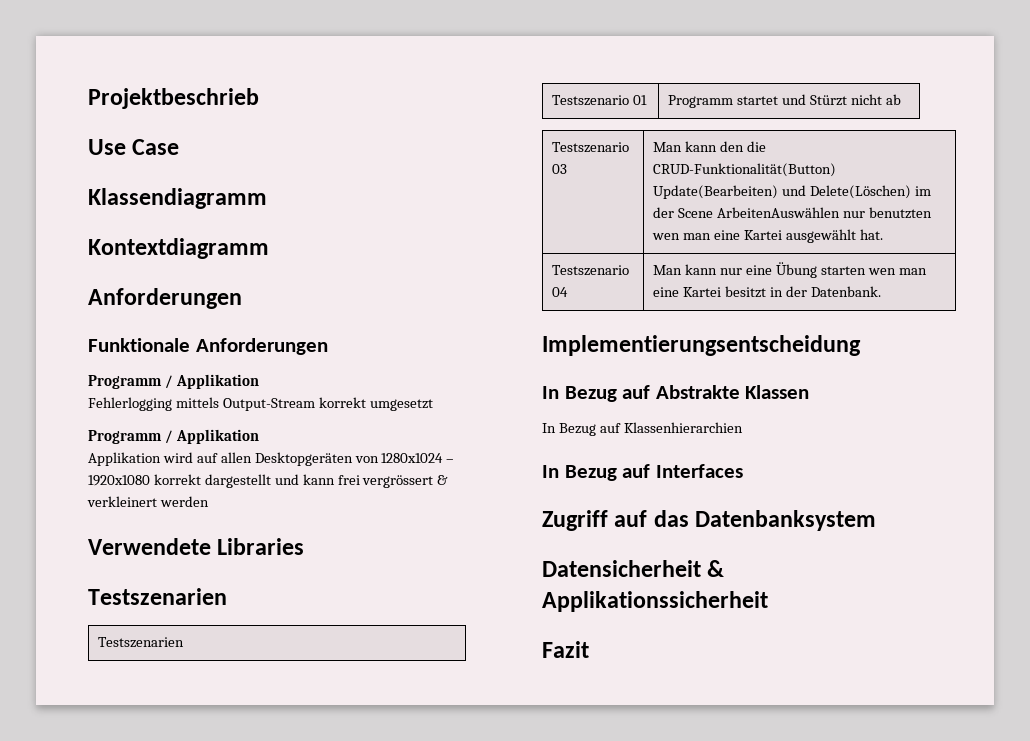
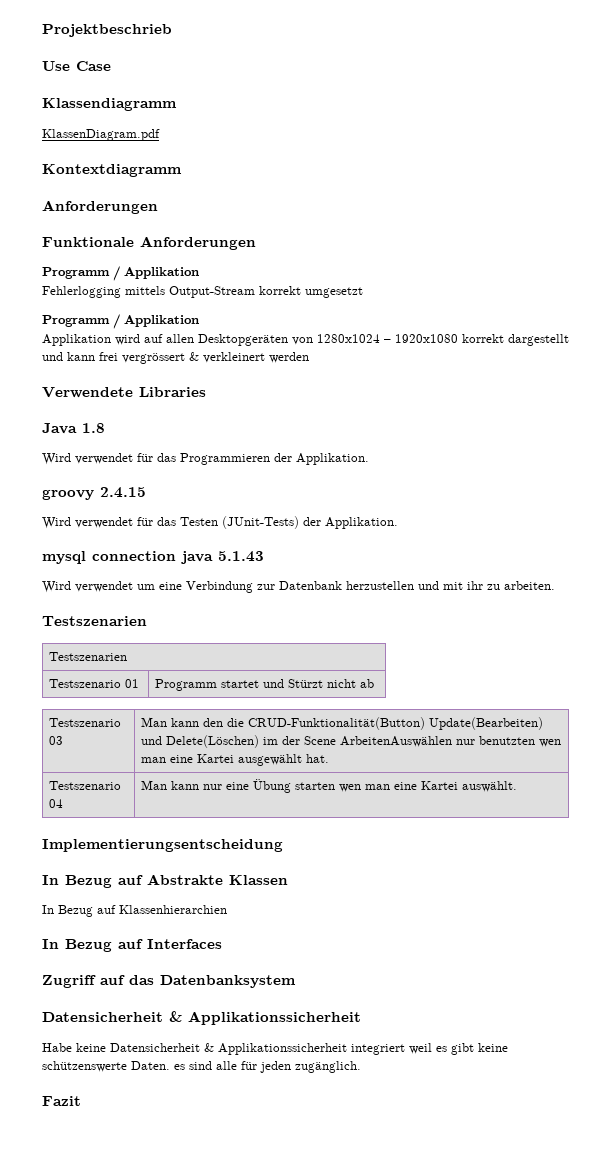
+ KlassenDiagram.pdf
+ Java 1.8
+ Wird verwendet für das Programmieren der Applikation.
+ groovy 2.4.15
+ Wird verwendet für das Testen (JUnit-Tests) der Applikation.
+ mysql connection java 5.1.43
+ Wird verwendet um eine Verbindung zur Datenbank herzustellen und mit ihr zu arbeiten.
- Testszenario 04 | Man kann nur eine Übung starten wen man eine Kartei besitzt in der Datenbank.
+ Testszenario 04 | Man kann nur eine Übung starten wen man eine Kartei auswählt.
+ Habe keine Datensicherheit & Applikationssicherheit integriert weil es gibt keine schützenswerte Daten. es sind alle für jeden zugänglich.

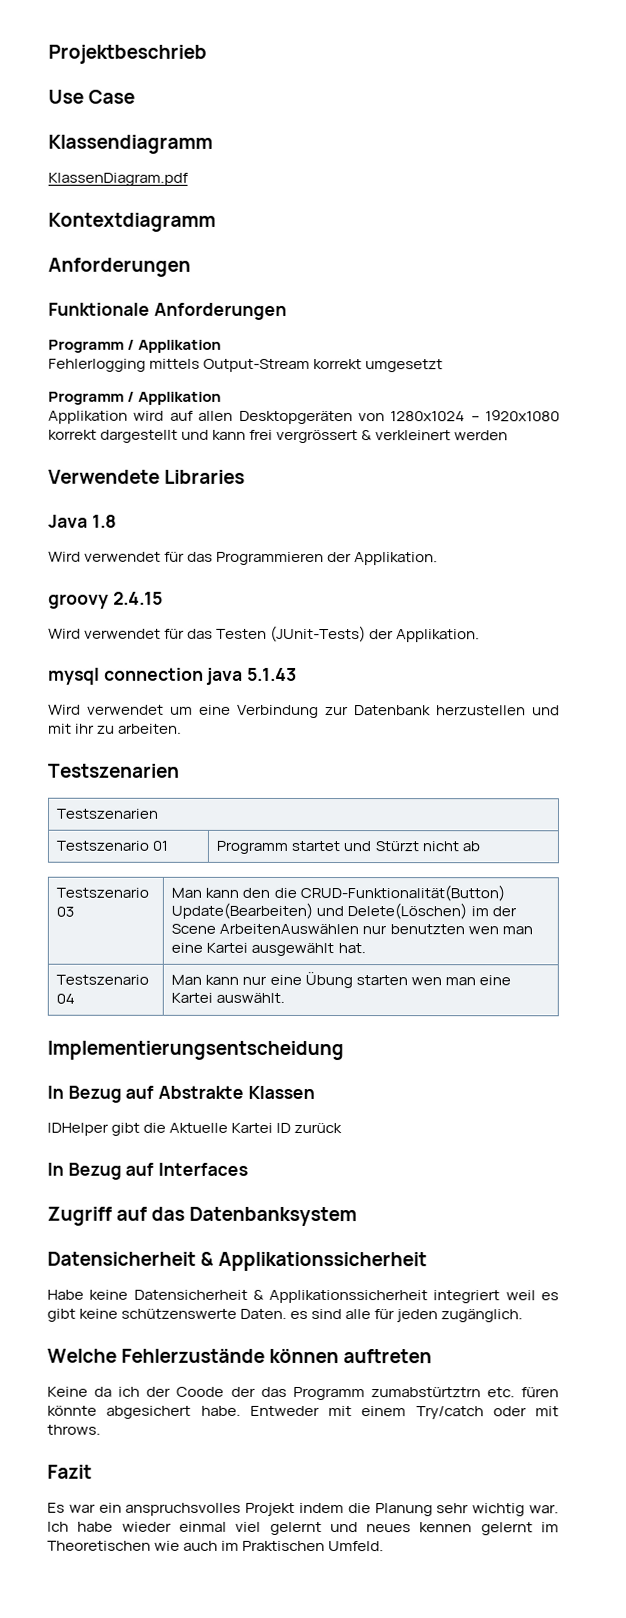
- In Bezug auf Klassenhierarchien
+ IDHelper gibt die Aktuelle Kartei ID zurück
+ Welche Fehlerzustände können auftreten
+ Keine da ich der Coode der das Programm zumabstürtztrn etc. füren könnte abgesichert habe. Entweder mit einem Try/catch oder mit throws.
  Fazit
+ Es war ein anspruchsvolles Projekt indem die Planung sehr wichtig war. Ich habe wieder einmal viel gelernt und neues kennen gelernt im Theoretischen wie auch im Praktischen Umfeld.

